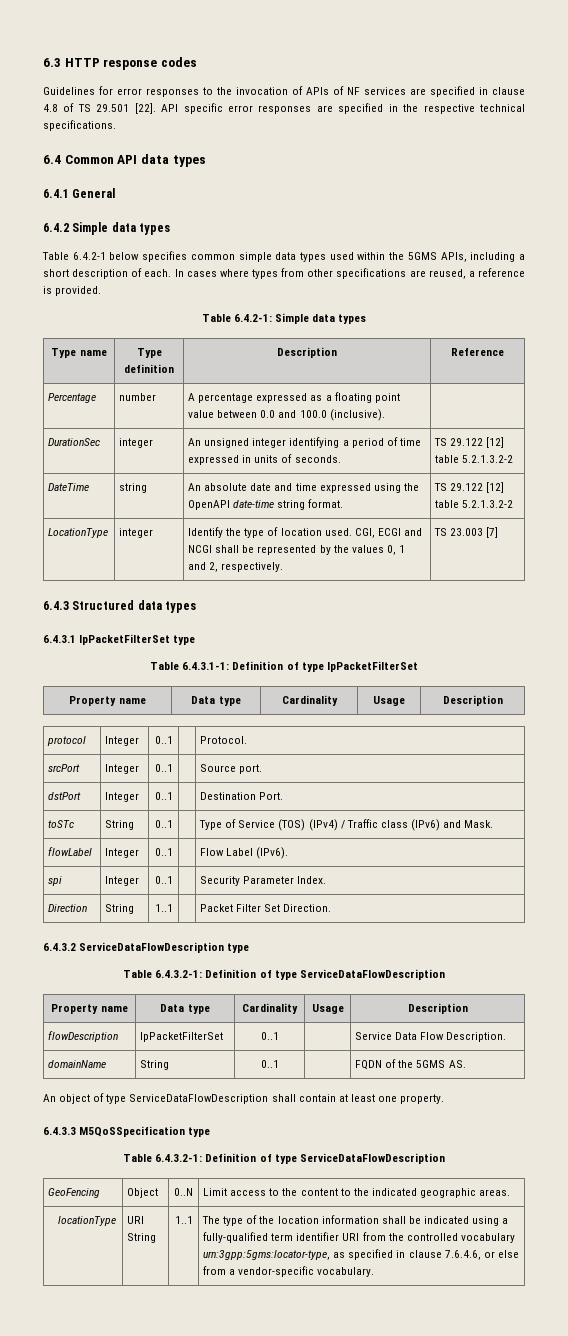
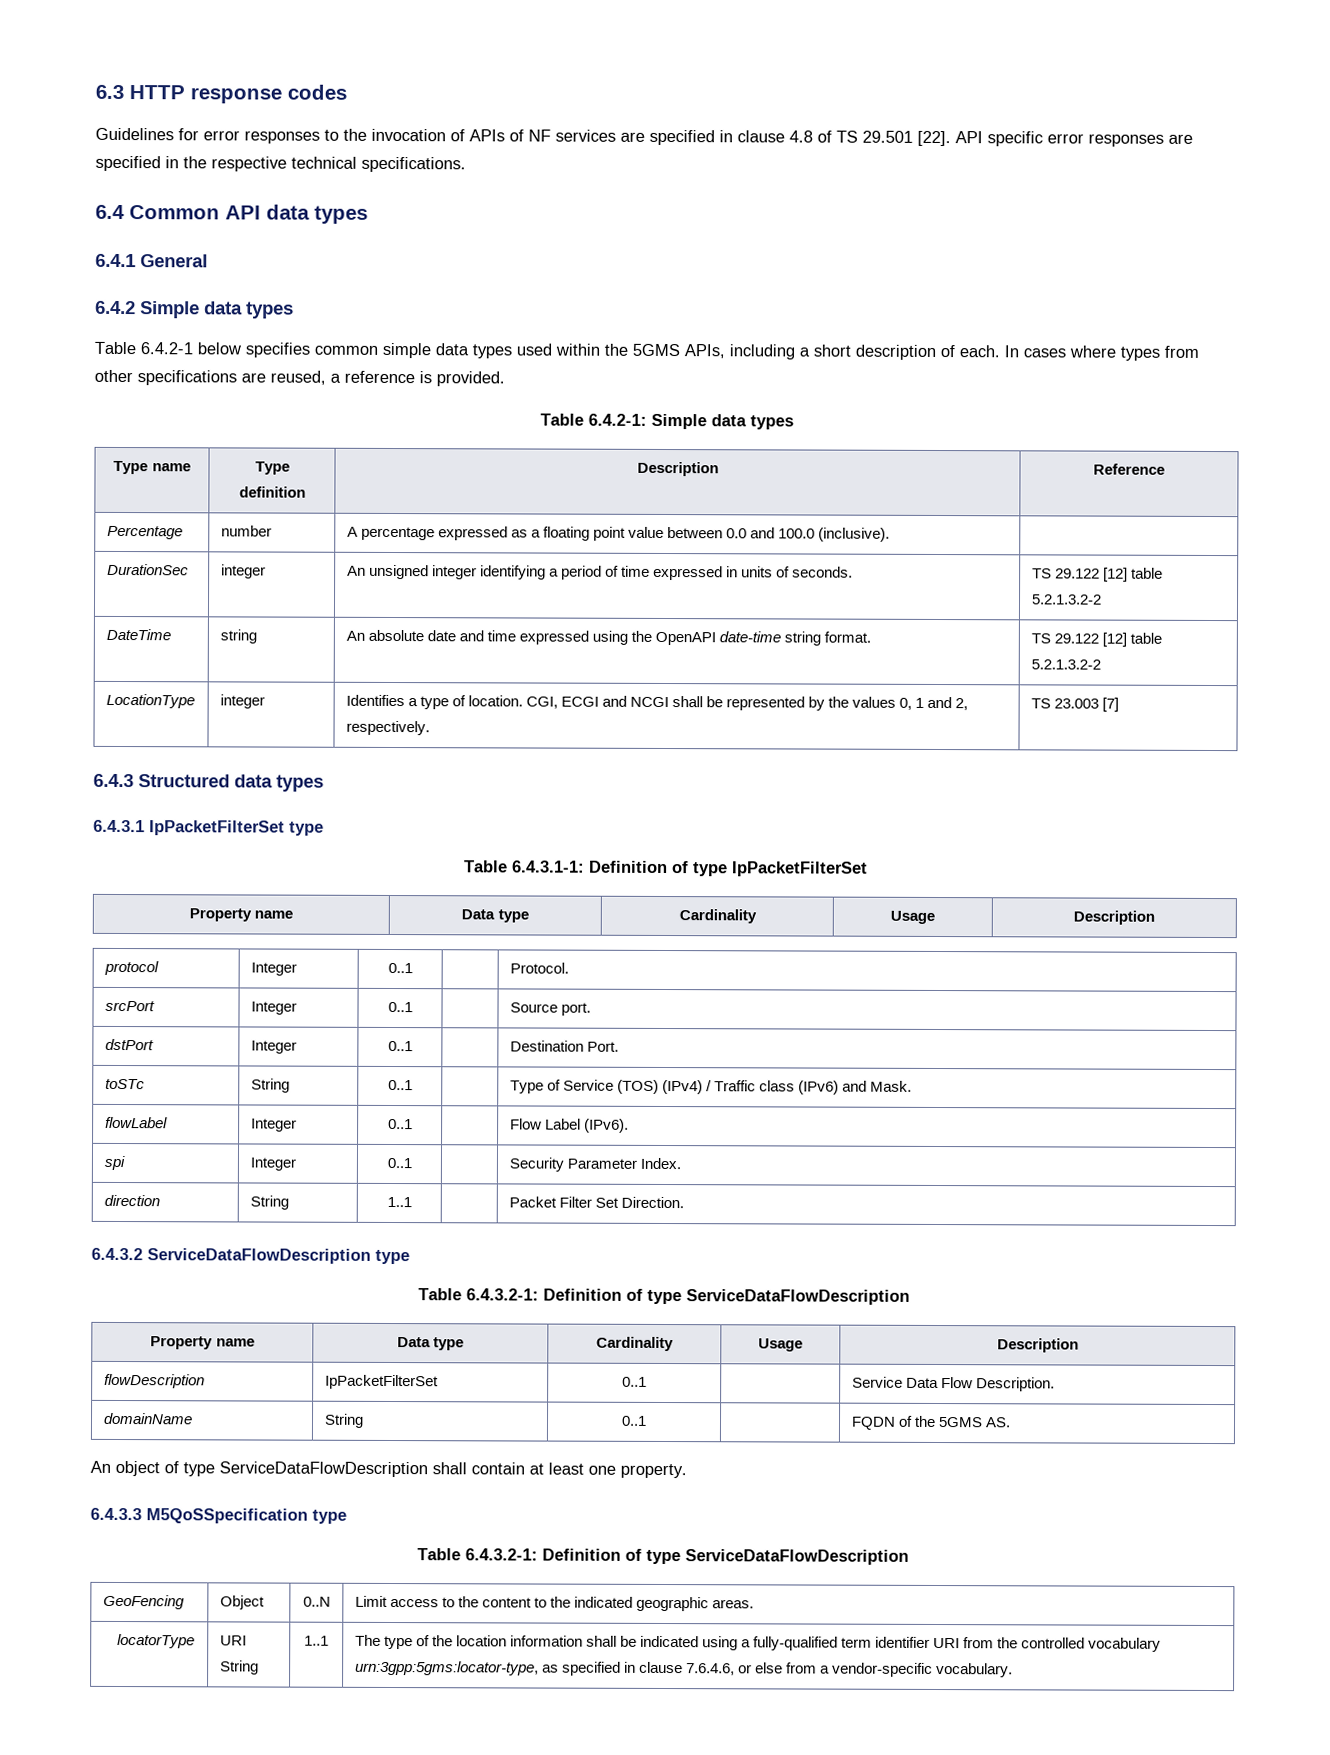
- LocationType | integer | Identify the type of location used. CGI, ECGI and NCGI shall be represented by the values 0, 1 and 2, respectively. | TS 23.003 [7]
+ LocationType | integer | Identifies a type of location. CGI, ECGI and NCGI shall be represented by the values 0, 1 and 2, respectively. | TS 23.003 [7]
- Direction | String | 1..1 | | Packet Filter Set Direction.
+ direction | String | 1..1 | | Packet Filter Set Direction.
- locationType | URI String | 1..1 | The type of the location information shall be indicated using a fully-qualified term identifier URI from the controlled vocabulary urn:3gpp:5gms:locator-type, as specified in clause 7.6.4.6, or else from a vendor-specific vocabulary.
+ locatorType | URI String | 1..1 | The type of the location information shall be indicated using a fully-qualified term identifier URI from the controlled vocabulary urn:3gpp:5gms:locator-type, as specified in clause 7.6.4.6, or else from a vendor-specific vocabulary.

